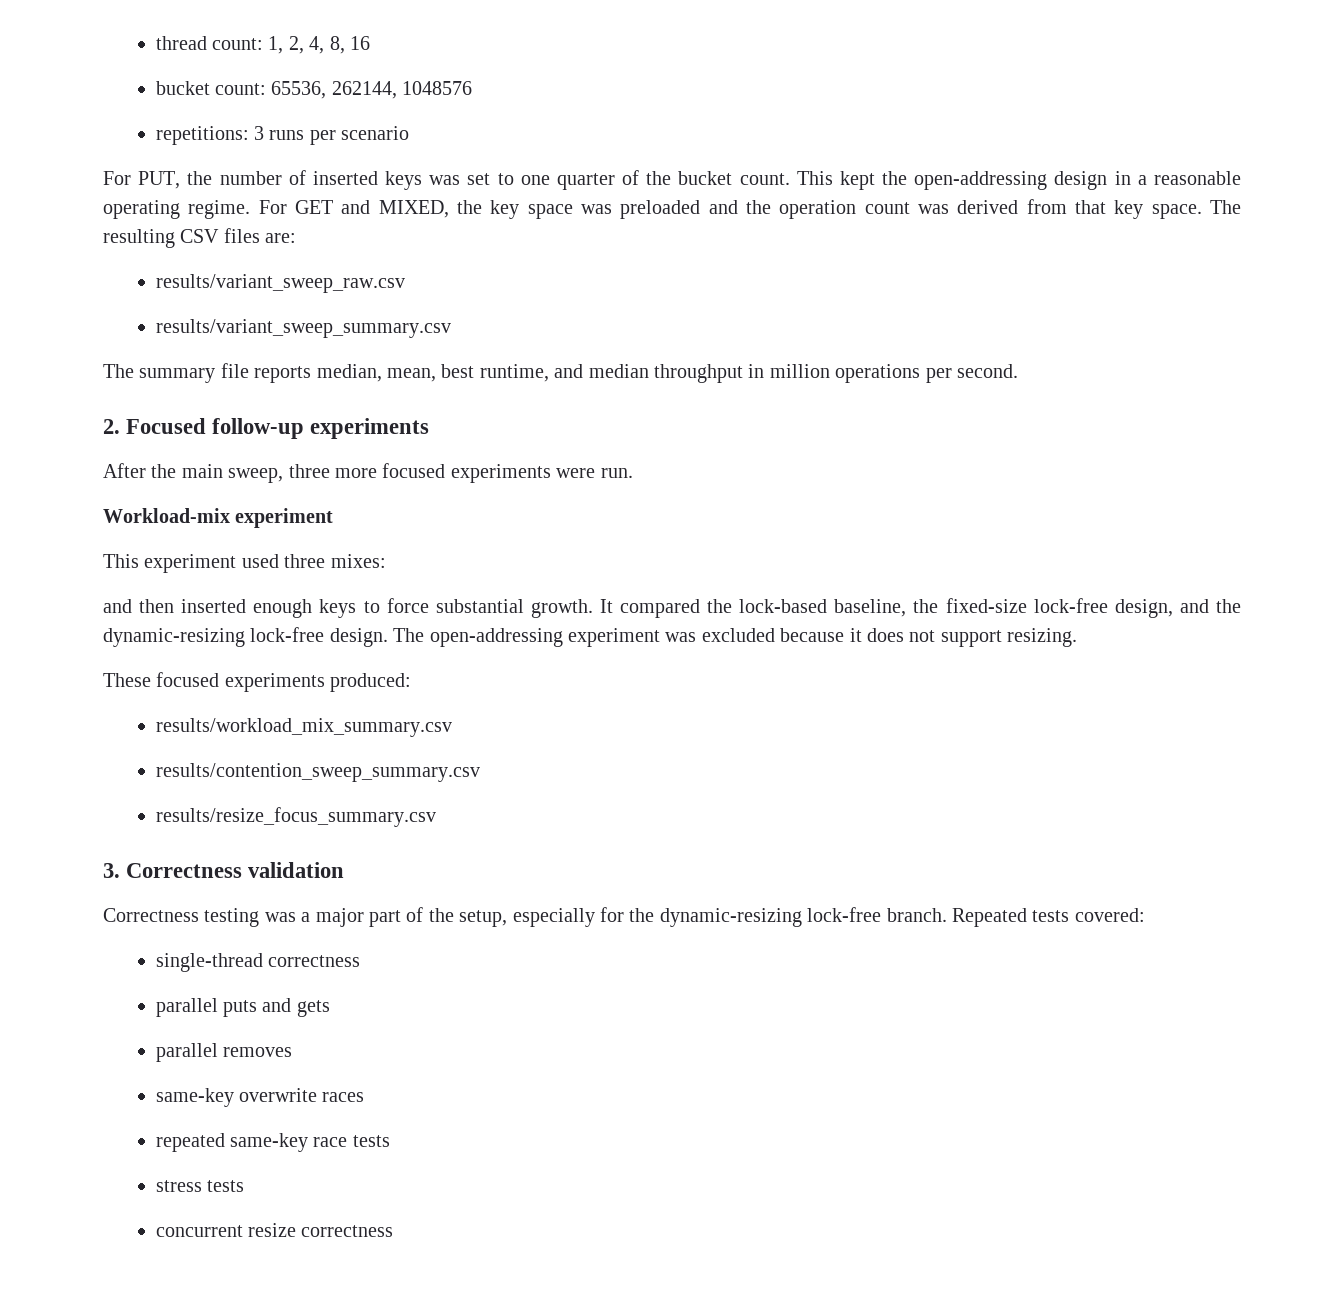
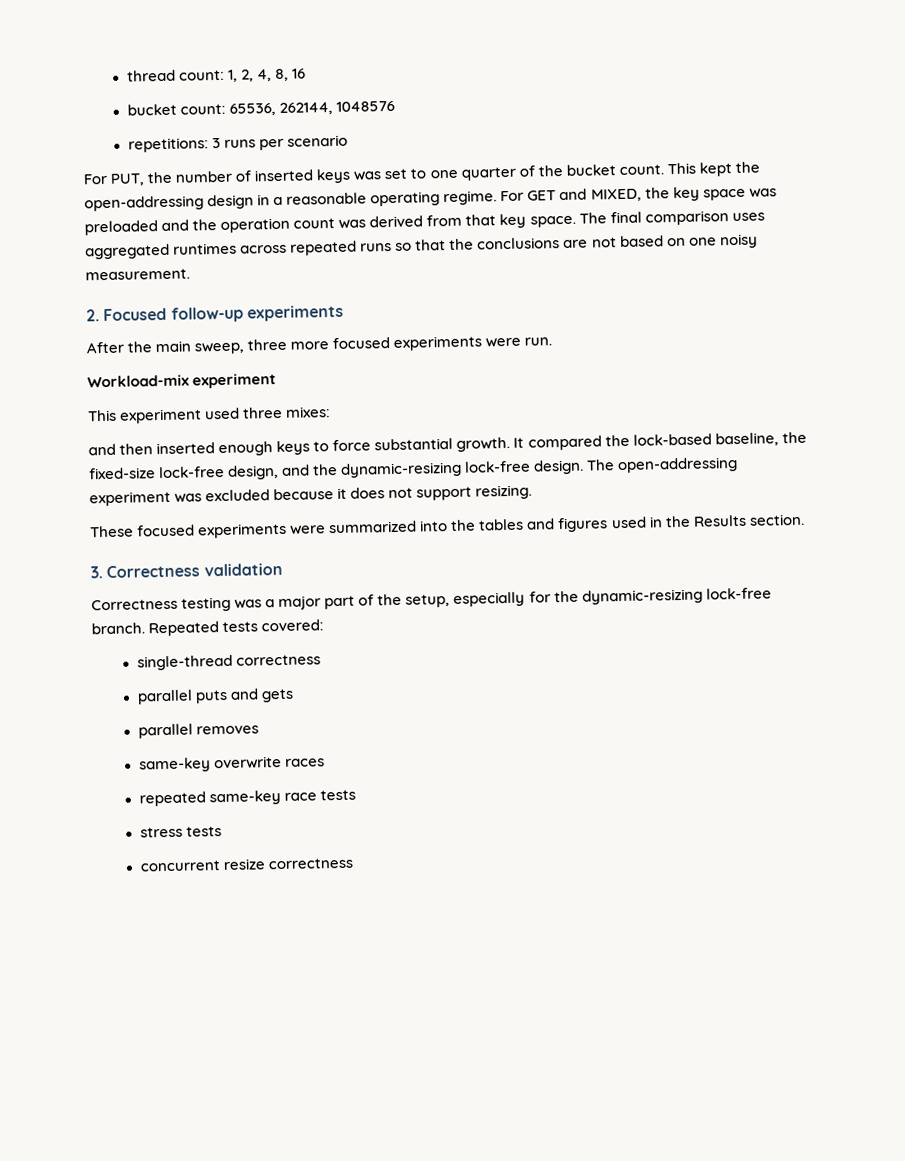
- The resulting CSV files are:
- results/variant_sweep_raw.csv
- results/variant_sweep_summary.csv
- The summary file reports median, mean, best runtime, and median throughput in million operations per second.
+ The final comparison uses aggregated runtimes across repeated runs so that the conclusions are not based on one noisy measurement.
- These focused experiments produced:
- results/workload_mix_summary.csv
- results/contention_sweep_summary.csv
- results/resize_focus_summary.csv
+ These focused experiments were summarized into the tables and figures used in the Results section.

